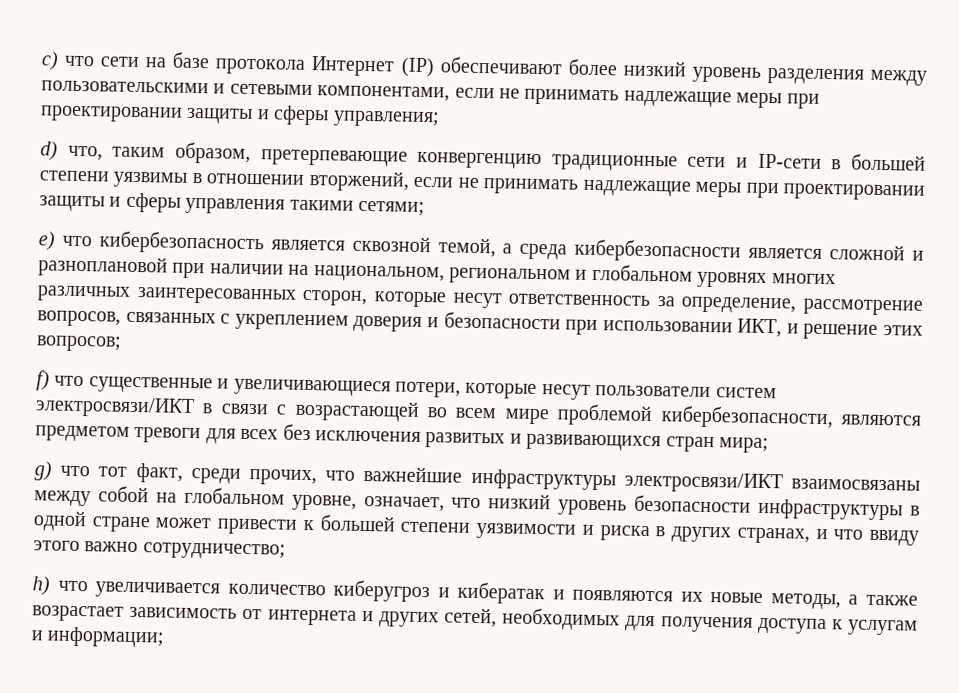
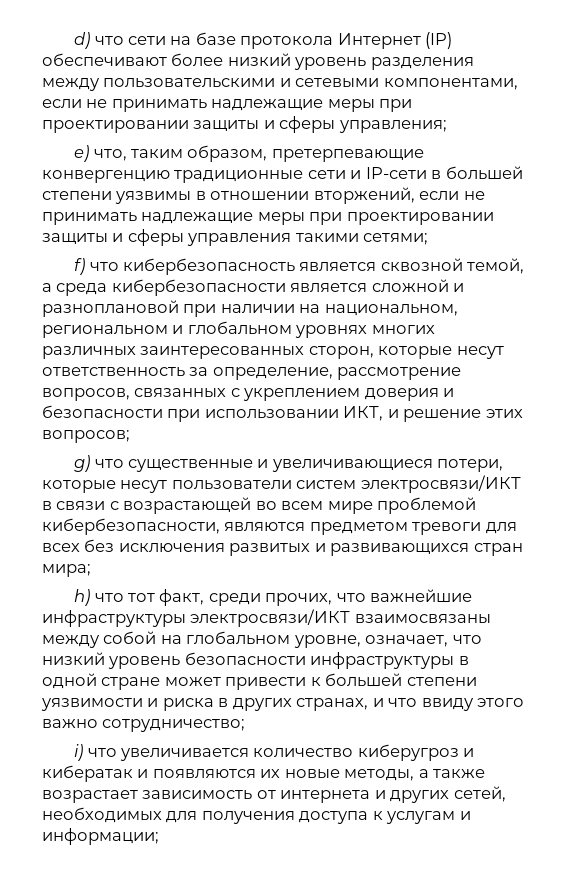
- c) что сети на базе протокола Интернет (IP) обеспечивают более низкий уровень разделения между пользовательскими и сетевыми компонентами, если не принимать надлежащие меры при проектировании защиты и сферы управления;
+ d) что сети на базе протокола Интернет (IP) обеспечивают более низкий уровень разделения между пользовательскими и сетевыми компонентами, если не принимать надлежащие меры при проектировании защиты и сферы управления;
- d) что, таким образом, претерпевающие конвергенцию традиционные сети и IP-сети в большей степени уязвимы в отношении вторжений, если не принимать надлежащие меры при проектировании защиты и сферы управления такими сетями;
+ e) что, таким образом, претерпевающие конвергенцию традиционные сети и IP-сети в большей степени уязвимы в отношении вторжений, если не принимать надлежащие меры при проектировании защиты и сферы управления такими сетями;
- e) что кибербезопасность является сквозной темой, а среда кибербезопасности является сложной и разноплановой при наличии на национальном, региональном и глобальном уровнях многих различных заинтересованных сторон, которые несут ответственность за определение, рассмотрение вопросов, связанных с укреплением доверия и безопасности при использовании ИКТ, и решение этих вопросов;
+ f) что кибербезопасность является сквозной темой, а среда кибербезопасности является сложной и разноплановой при наличии на национальном, региональном и глобальном уровнях многих различных заинтересованных сторон, которые несут ответственность за определение, рассмотрение вопросов, связанных с укреплением доверия и безопасности при использовании ИКТ, и решение этих вопросов;
- f) что существенные и увеличивающиеся потери, которые несут пользователи систем электросвязи/ИКТ в связи с возрастающей во всем мире проблемой кибербезопасности, являются предметом тревоги для всех без исключения развитых и развивающихся стран мира;
+ g) что существенные и увеличивающиеся потери, которые несут пользователи систем электросвязи/ИКТ в связи с возрастающей во всем мире проблемой кибербезопасности, являются предметом тревоги для всех без исключения развитых и развивающихся стран мира;
- g) что тот факт, среди прочих, что важнейшие инфраструктуры электросвязи/ИКТ взаимосвязаны между собой на глобальном уровне, означает, что низкий уровень безопасности инфраструктуры в одной стране может привести к большей степени уязвимости и риска в других странах, и что ввиду этого важно сотрудничество;
+ h) что тот факт, среди прочих, что важнейшие инфраструктуры электросвязи/ИКТ взаимосвязаны между собой на глобальном уровне, означает, что низкий уровень безопасности инфраструктуры в одной стране может привести к большей степени уязвимости и риска в других странах, и что ввиду этого важно сотрудничество;
- h) что увеличивается количество киберугроз и кибератак и появляются их новые методы, а также возрастает зависимость от интернета и других сетей, необходимых для получения доступа к услугам и информации;
+ i) что увеличивается количество киберугроз и кибератак и появляются их новые методы, а также возрастает зависимость от интернета и других сетей, необходимых для получения доступа к услугам и информации;

